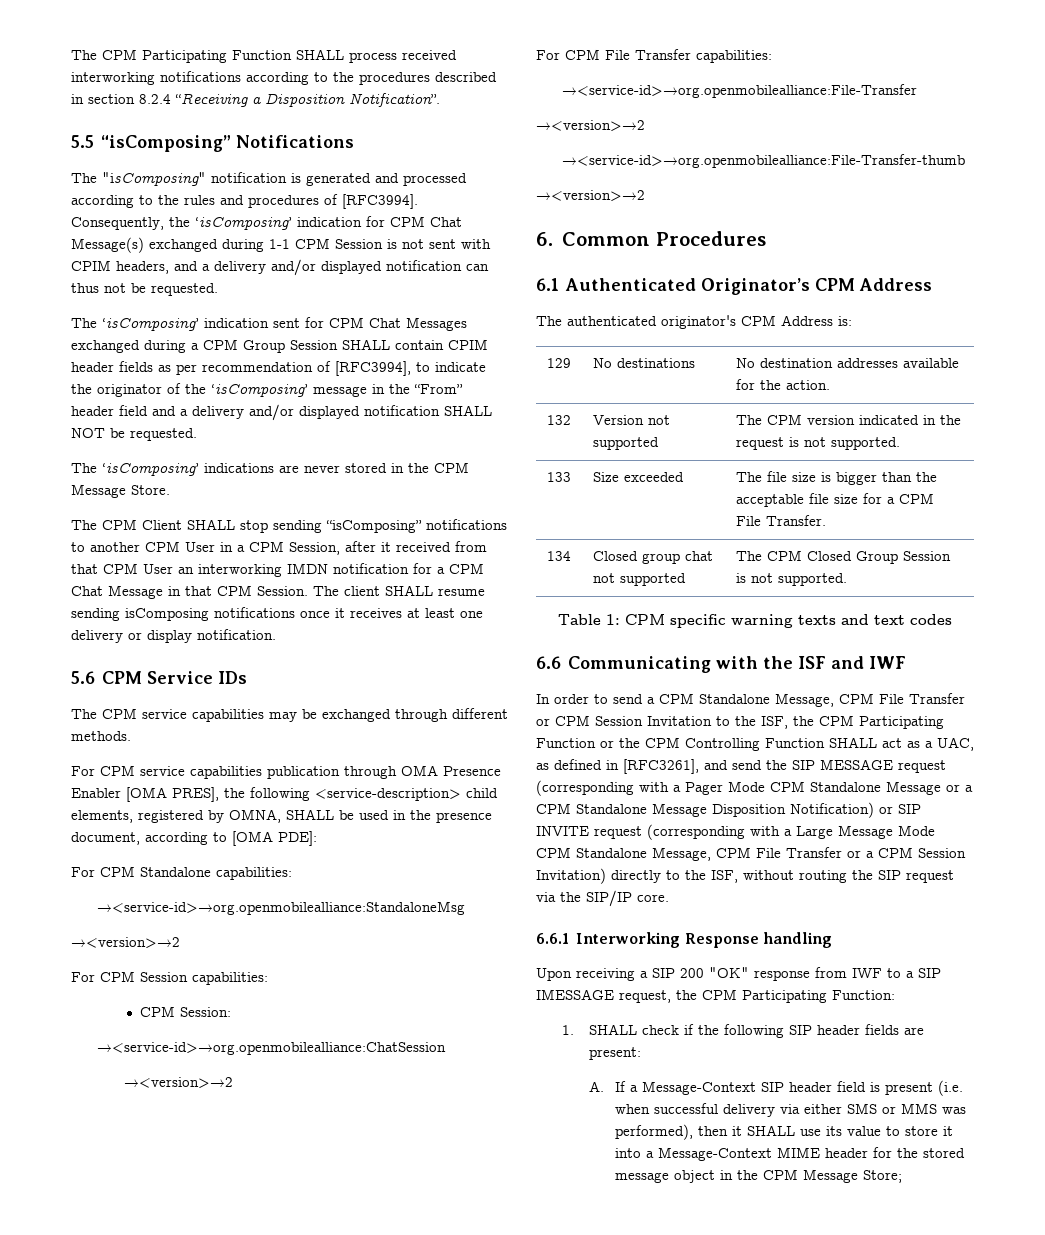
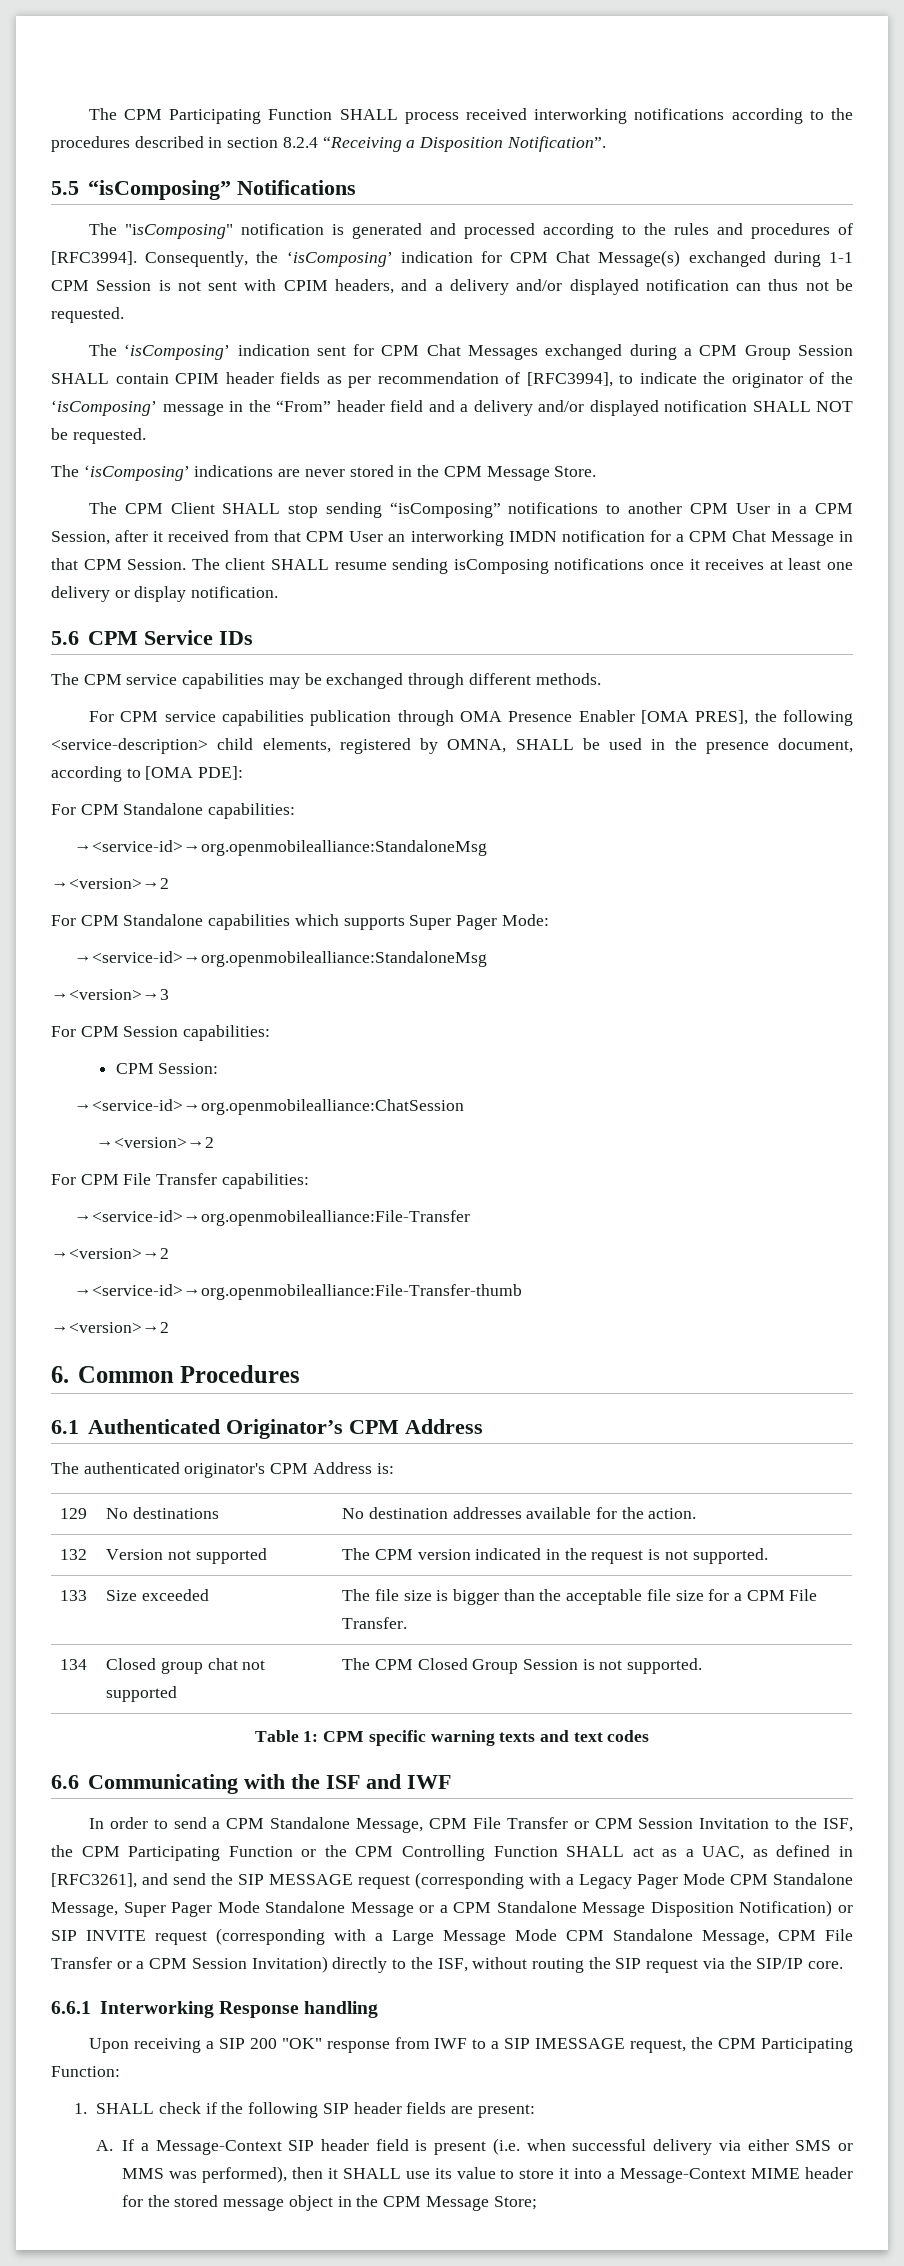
+ For CPM Standalone capabilities which supports Super Pager Mode:
+ →<service-id>→org.openmobilealliance:StandaloneMsg
+ →<version>→3
- In order to send a CPM Standalone Message, CPM File Transfer or CPM Session Invitation to the ISF, the CPM Participating Function or the CPM Controlling Function SHALL act as a UAC, as defined in [RFC3261], and send the SIP MESSAGE request (corresponding with a Pager Mode CPM Standalone Message or a CPM Standalone Message Disposition Notification) or SIP INVITE request (corresponding with a Large Message Mode CPM Standalone Message, CPM File Transfer or a CPM Session Invitation) directly to the ISF, without routing the SIP request via the SIP/IP core.
+ In order to send a CPM Standalone Message, CPM File Transfer or CPM Session Invitation to the ISF, the CPM Participating Function or the CPM Controlling Function SHALL act as a UAC, as defined in [RFC3261], and send the SIP MESSAGE request (corresponding with a Legacy Pager Mode CPM Standalone Message, Super Pager Mode Standalone Message or a CPM Standalone Message Disposition Notification) or SIP INVITE request (corresponding with a Large Message Mode CPM Standalone Message, CPM File Transfer or a CPM Session Invitation) directly to the ISF, without routing the SIP request via the SIP/IP core.

